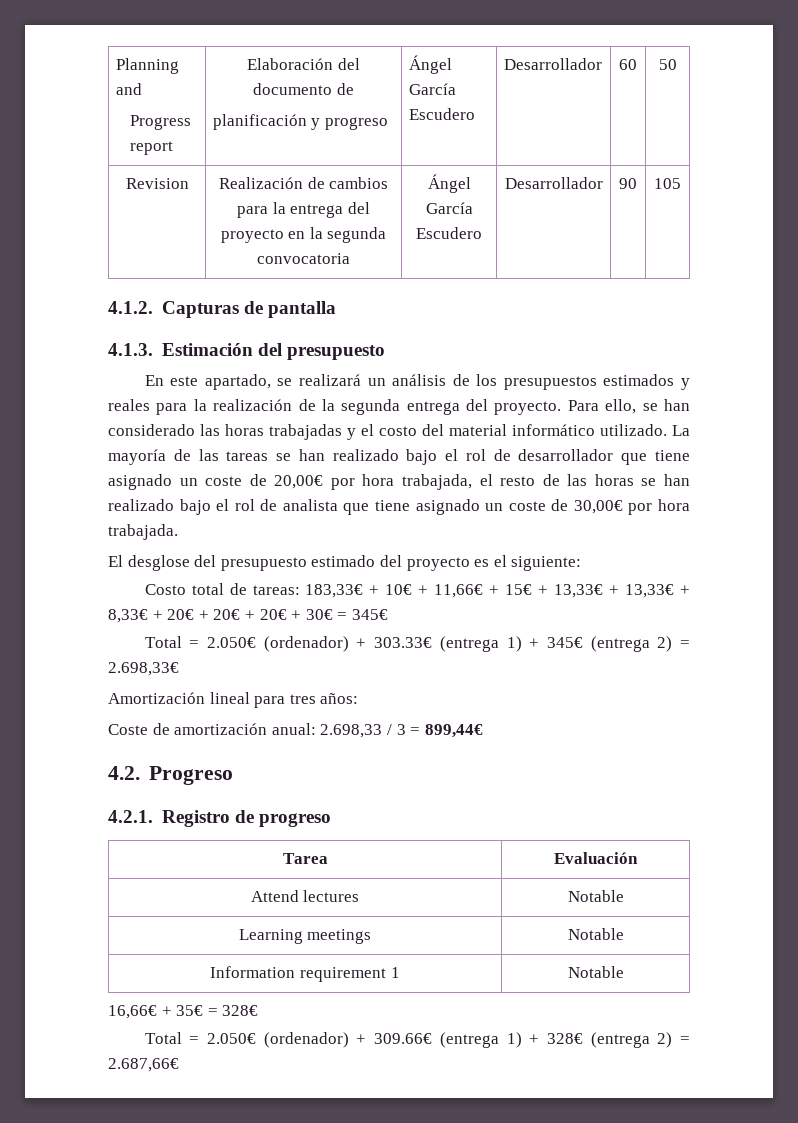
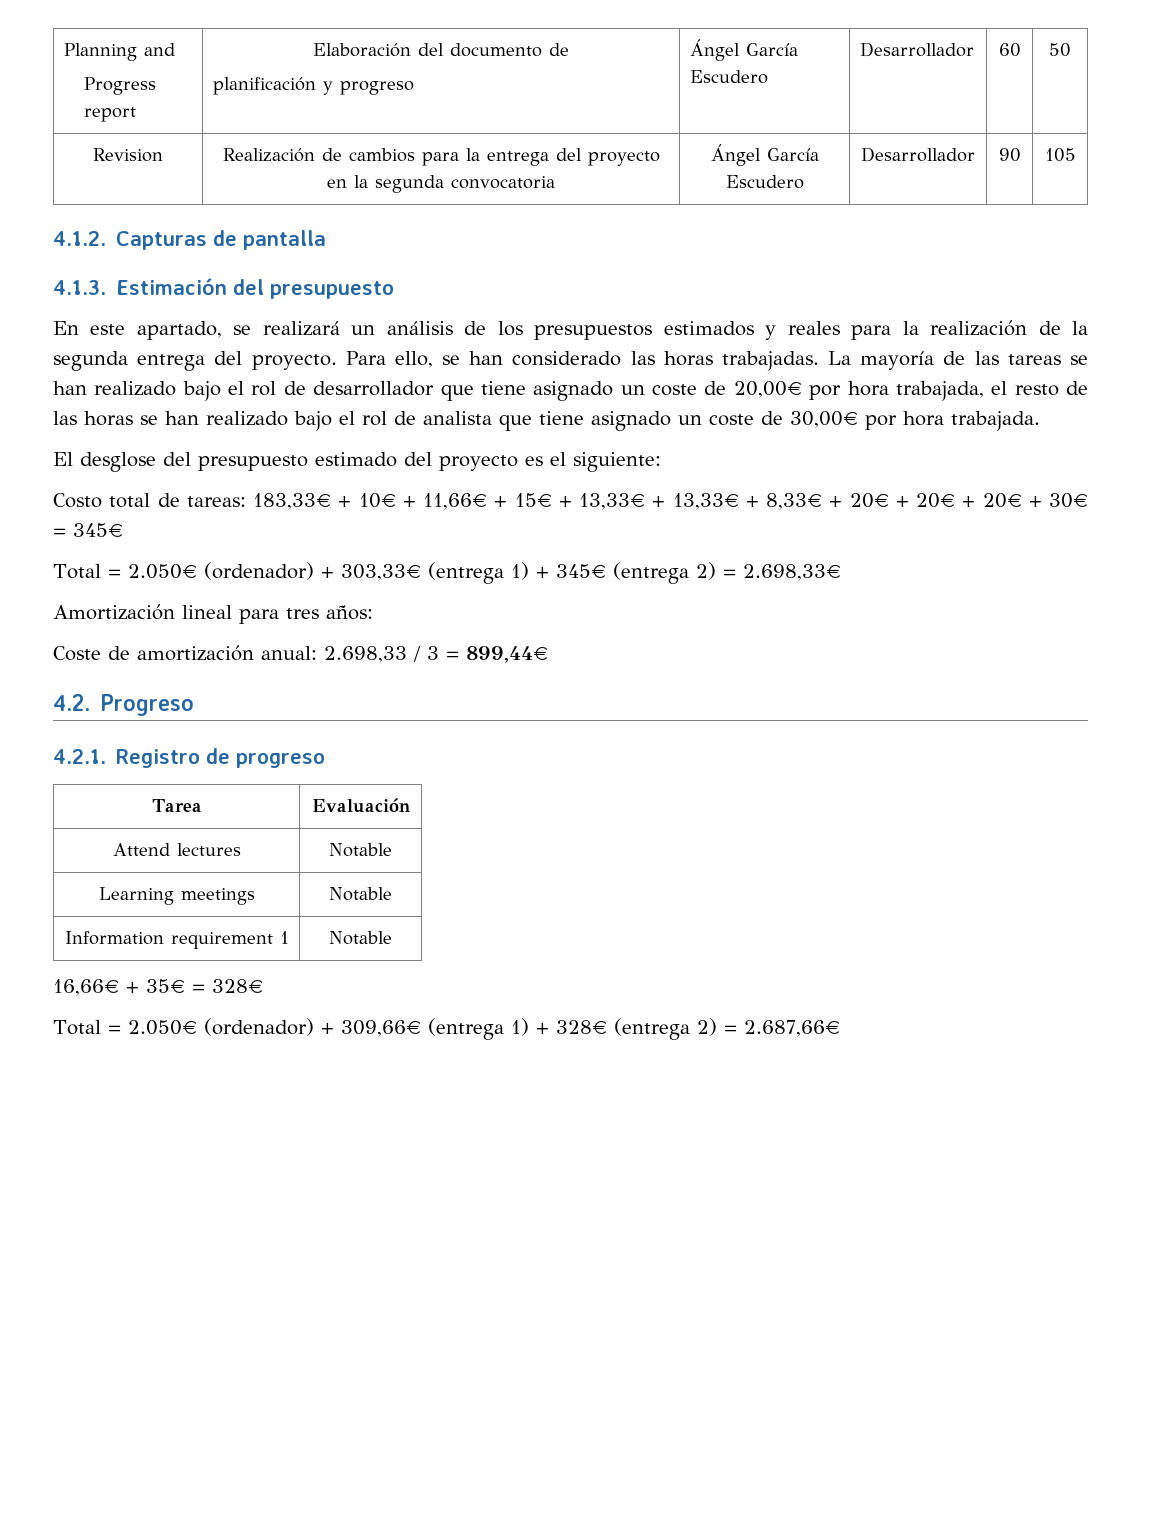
- Para ello, se han considerado las horas trabajadas y el costo del material informático utilizado.
+ Para ello, se han considerado las horas trabajadas.
- Total = 2.050€ (ordenador) + 303.33€ (entrega 1) + 345€ (entrega 2) = 2.698,33€
+ Total = 2.050€ (ordenador) + 303,33€ (entrega 1) + 345€ (entrega 2) = 2.698,33€
- Total = 2.050€ (ordenador) + 309.66€ (entrega 1) + 328€ (entrega 2) = 2.687,66€
+ Total = 2.050€ (ordenador) + 309,66€ (entrega 1) + 328€ (entrega 2) = 2.687,66€

